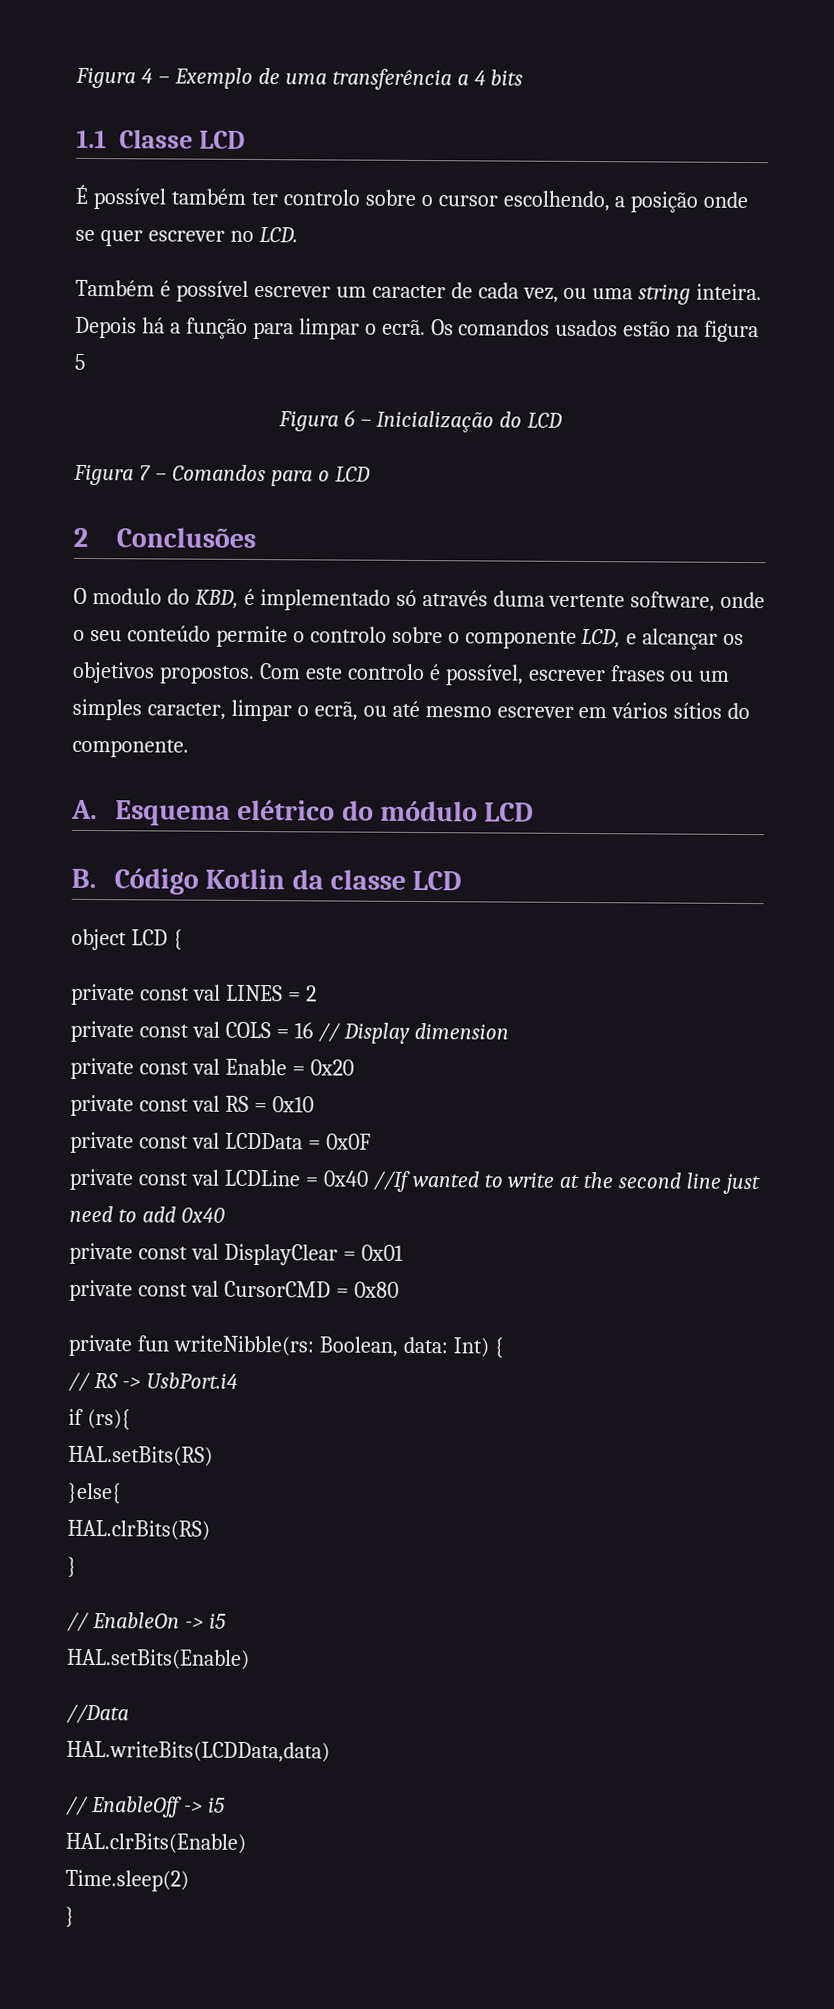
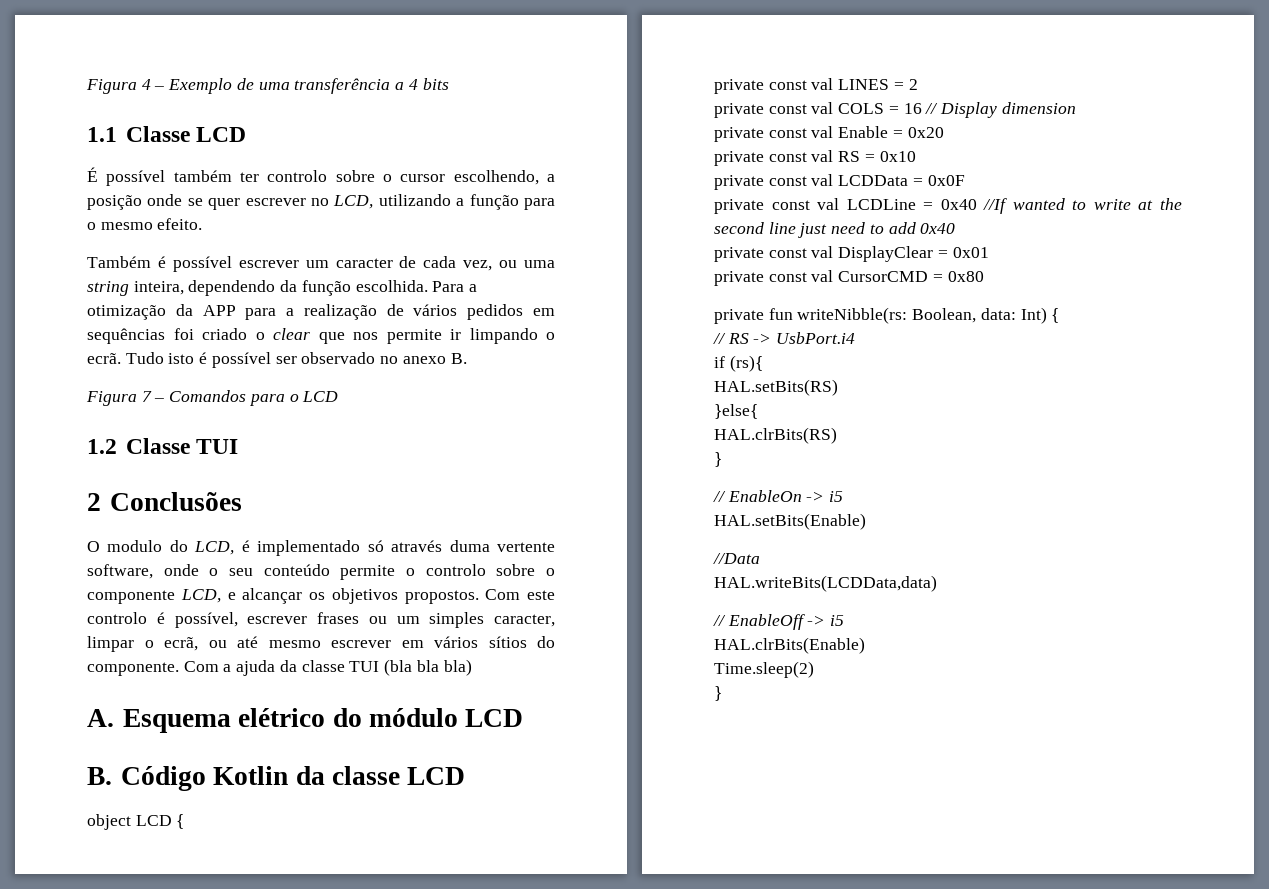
- É possível também ter controlo sobre o cursor escolhendo, a posição onde se quer escrever no LCD.
+ É possível também ter controlo sobre o cursor escolhendo, a posição onde se quer escrever no LCD, utilizando a função para o mesmo efeito.
- Também é possível escrever um caracter de cada vez, ou uma string inteira. Depois há a função para limpar o ecrã. Os comandos usados estão na figura 5
- Figura 6 – Inicialização do LCD
+ Também é possível escrever um caracter de cada vez, ou uma string inteira, dependendo da função escolhida. Para a otimização da APP para a realização de vários pedidos em sequências foi criado o clear que nos permite ir limpando o ecrã. Tudo isto é possível ser observado no anexo B.
+ 1.2 Classe TUI
- O modulo do KBD, é implementado só através duma vertente software, onde o seu conteúdo permite o controlo sobre o componente LCD, e alcançar os objetivos propostos.
+ O modulo do LCD, é implementado só através duma vertente software, onde o seu conteúdo permite o controlo sobre o componente LCD, e alcançar os objetivos propostos.
+ Com a ajuda da classe TUI (bla bla bla)

